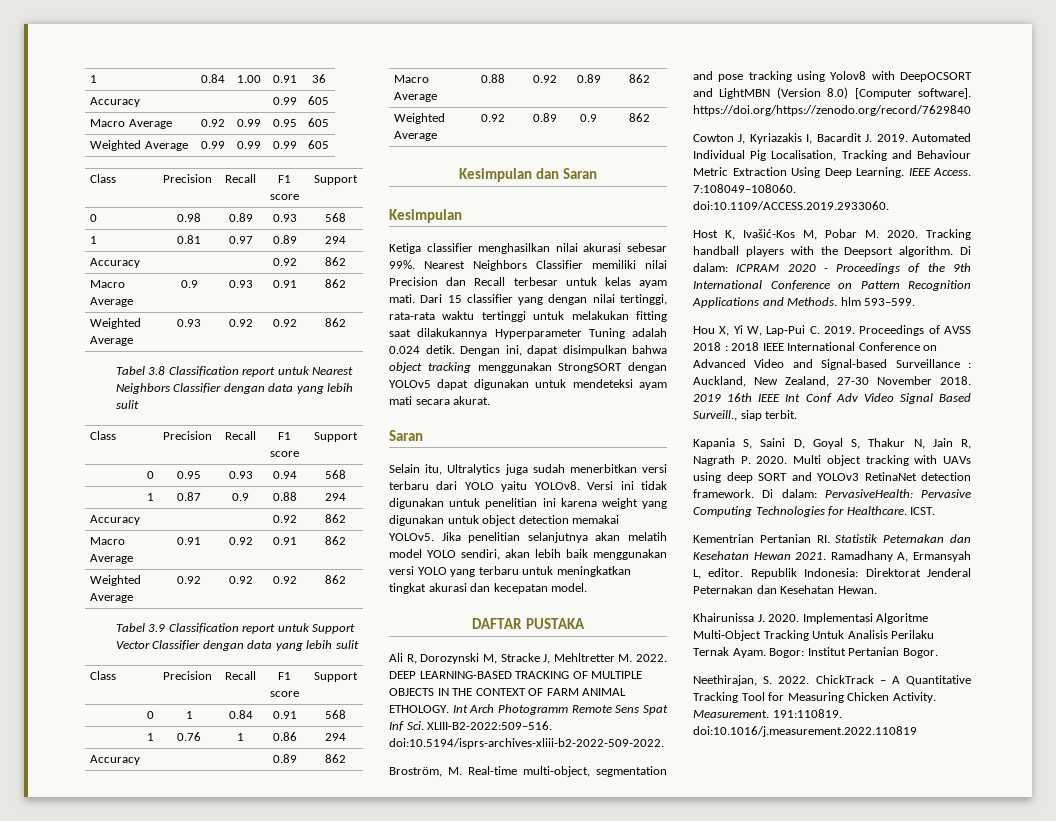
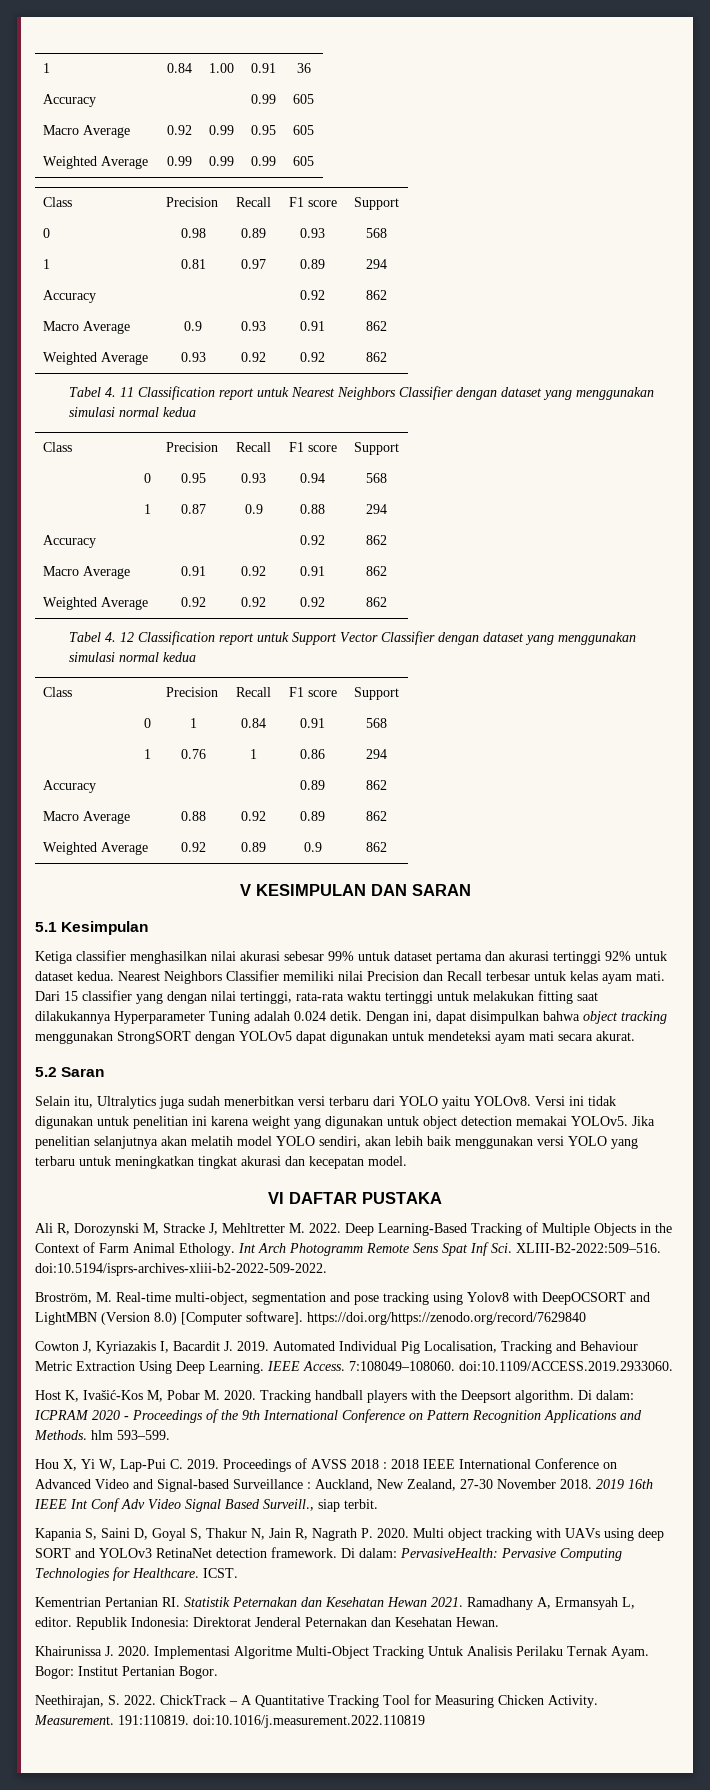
- Tabel 3.8 Classification report untuk Nearest Neighbors Classifier dengan data yang lebih sulit
+ Tabel 4. 11 Classification report untuk Nearest Neighbors Classifier dengan dataset yang menggunakan simulasi normal kedua
- Tabel 3.9 Classification report untuk Support Vector Classifier dengan data yang lebih sulit
+ Tabel 4. 12 Classification report untuk Support Vector Classifier dengan dataset yang menggunakan simulasi normal kedua
- Kesimpulan dan Saran
- Kesimpulan
+ V KESIMPULAN DAN SARAN
+ 5.1 Kesimpulan
- Ketiga classifier menghasilkan nilai akurasi sebesar 99%.
+ Ketiga classifier menghasilkan nilai akurasi sebesar 99% untuk dataset pertama dan akurasi tertinggi 92% untuk dataset kedua.
  Dengan ini, dapat disimpulkan bahwa object tracking menggunakan StrongSORT dengan YOLOv5 dapat digunakan untuk mendeteksi ayam mati secara akurat.
- Saran
+ 5.2 Saran
- DAFTAR PUSTAKA
+ VI DAFTAR PUSTAKA
- DEEP LEARNING-BASED TRACKING OF MULTIPLE OBJECTS IN THE CONTEXT OF FARM ANIMAL ETHOLOGY.
+ Deep Learning-Based Tracking of Multiple Objects in the Context of Farm Animal Ethology.

